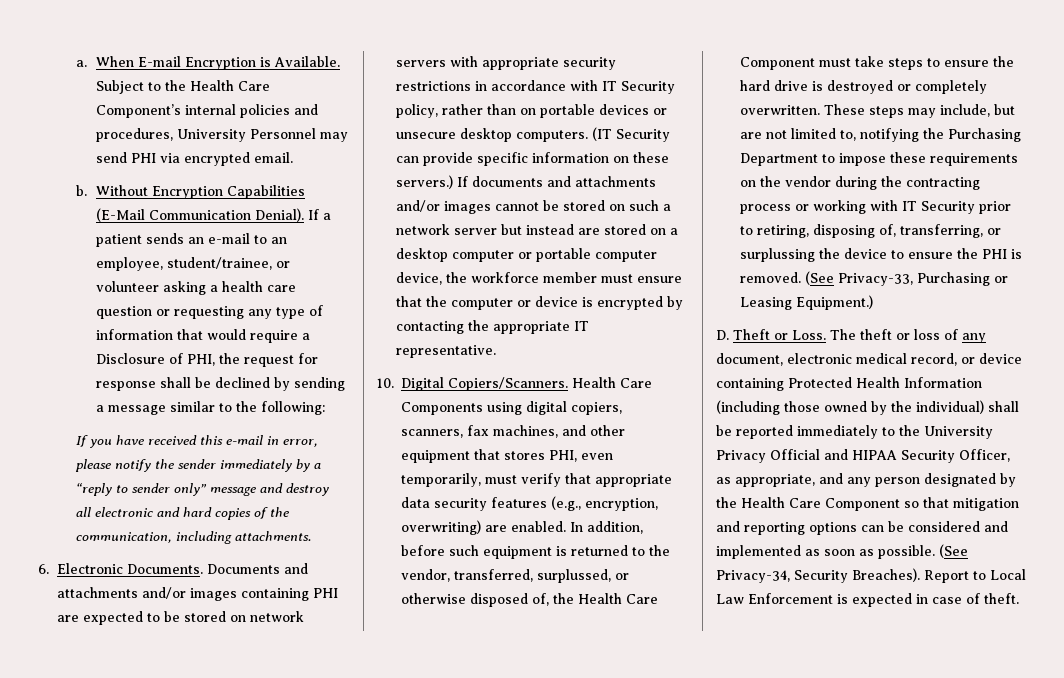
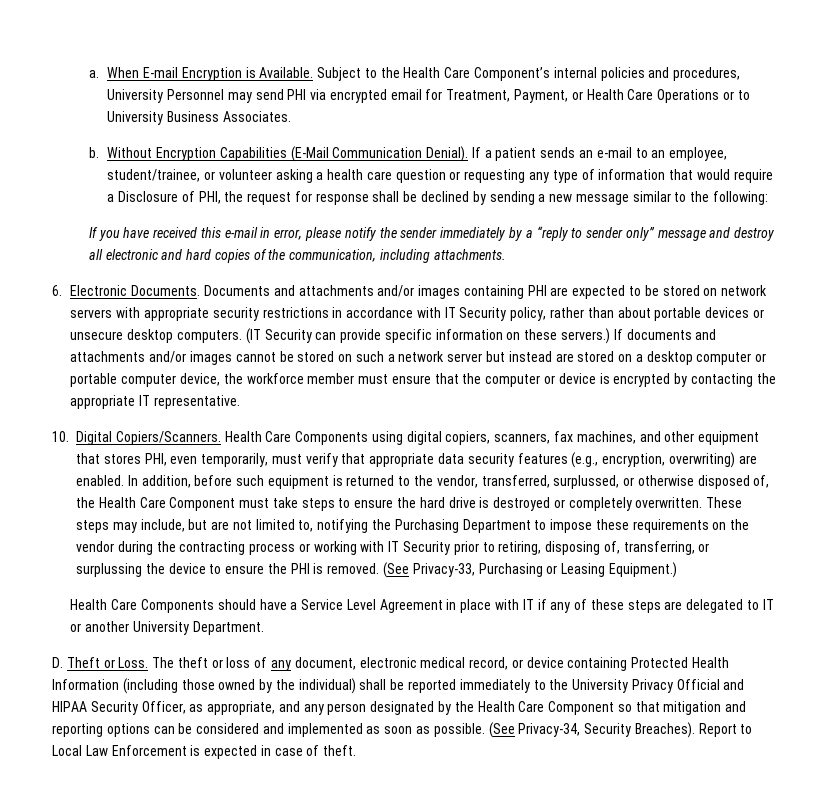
- Subject to the Health Care Component’s internal policies and procedures, University Personnel may send PHI via encrypted email.
+ Subject to the Health Care Component’s internal policies and procedures, University Personnel may send PHI via encrypted email for Treatment, Payment, or Health Care Operations or to University Business Associates.
- If a patient sends an e-mail to an employee, student/trainee, or volunteer asking a health care question or requesting any type of information that would require a Disclosure of PHI, the request for response shall be declined by sending a message similar to the following:
+ If a patient sends an e-mail to an employee, student/trainee, or volunteer asking a health care question or requesting any type of information that would require a Disclosure of PHI, the request for response shall be declined by sending a new message similar to the following:
- Documents and attachments and/or images containing PHI are expected to be stored on network servers with appropriate security restrictions in accordance with IT Security policy, rather than on portable devices or unsecure desktop computers.
+ Documents and attachments and/or images containing PHI are expected to be stored on network servers with appropriate security restrictions in accordance with IT Security policy, rather than about portable devices or unsecure desktop computers.
+ Health Care Components should have a Service Level Agreement in place with IT if any of these steps are delegated to IT or another University Department.

